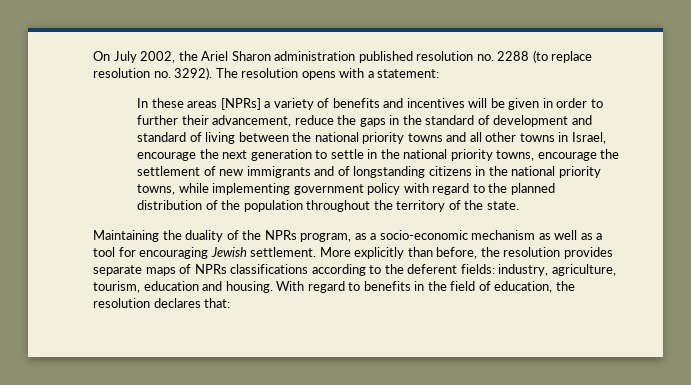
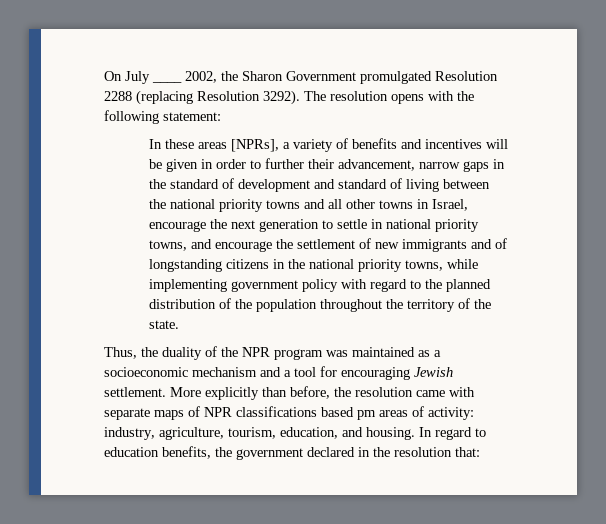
- On July 2002, the Ariel Sharon administration published resolution no. 2288 (to replace resolution no. 3292).
+ On July ____ 2002, the Sharon Government promulgated Resolution 2288 (replacing Resolution 3292).
- The resolution opens with a statement:
+ The resolution opens with the following statement:
- In these areas [NPRs] a variety of benefits and incentives will be given in order to further their advancement, reduce the gaps in the standard of development and standard of living between the national priority towns and all other towns in Israel, encourage the next generation to settle in the national priority towns, encourage the settlement of new immigrants and of longstanding citizens in the national priority towns, while implementing government policy with regard to the planned distribution of the population throughout the territory of the state.
+ In these areas [NPRs], a variety of benefits and incentives will be given in order to further their advancement, narrow gaps in the standard of development and standard of living between the national priority towns and all other towns in Israel, encourage the next generation to settle in national priority towns, and encourage the settlement of new immigrants and of longstanding citizens in the national priority towns, while implementing government policy with regard to the planned distribution of the population throughout the territory of the state.
- Maintaining the duality of the NPRs program, as a socio-economic mechanism as well as a tool for encouraging Jewish settlement.
+ Thus, the duality of the NPR program was maintained as a socioeconomic mechanism and a tool for encouraging Jewish settlement.
- More explicitly than before, the resolution provides separate maps of NPRs classifications according to the deferent fields: industry, agriculture, tourism, education and housing.
+ More explicitly than before, the resolution came with separate maps of NPR classifications based pm areas of activity: industry, agriculture, tourism, education, and housing.
- With regard to benefits in the field of education, the resolution declares that:
+ In regard to education benefits, the government declared in the resolution that:

